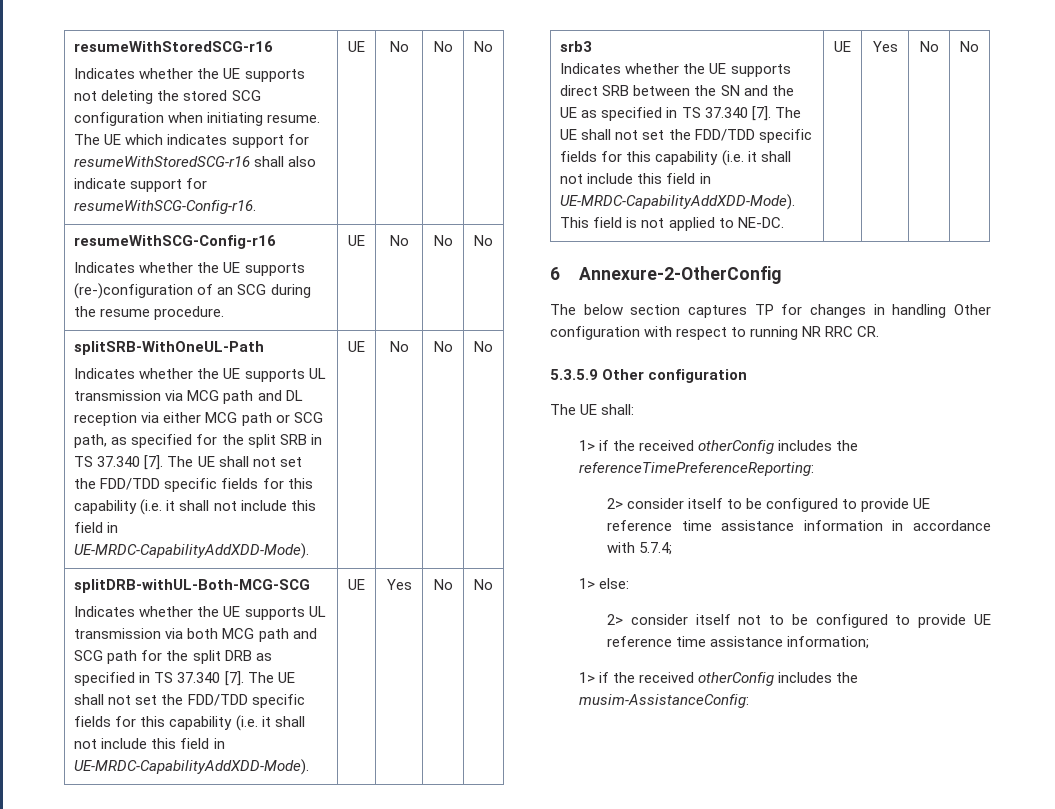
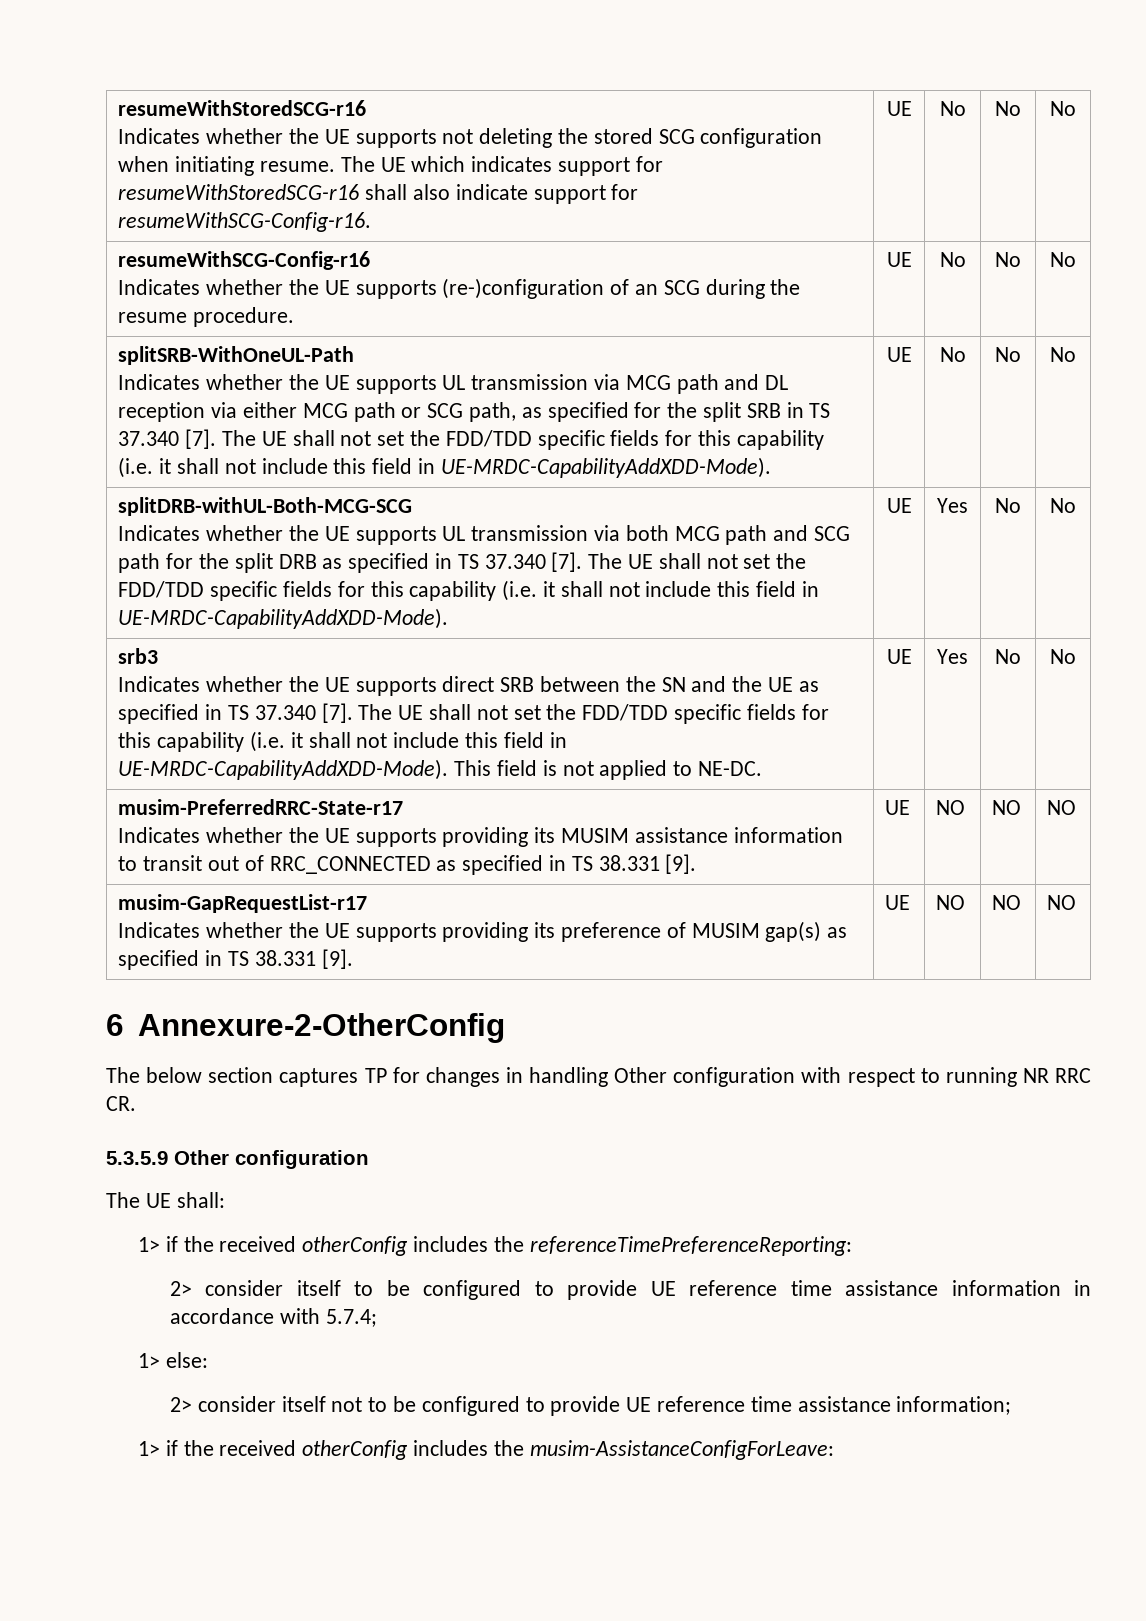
+ musim-PreferredRRC-State-r17
+ Indicates whether the UE supports providing its MUSIM assistance information to transit out of RRC_CONNECTED as specified in TS 38.331 [9]. | UE | NO | NO | NO
+ musim-GapRequestList-r17
+ Indicates whether the UE supports providing its preference of MUSIM gap(s) as specified in TS 38.331 [9]. | UE | NO | NO | NO
- 1> if the received otherConfig includes the musim-AssistanceConfig:
+ 1> if the received otherConfig includes the musim-AssistanceConfigForLeave:

